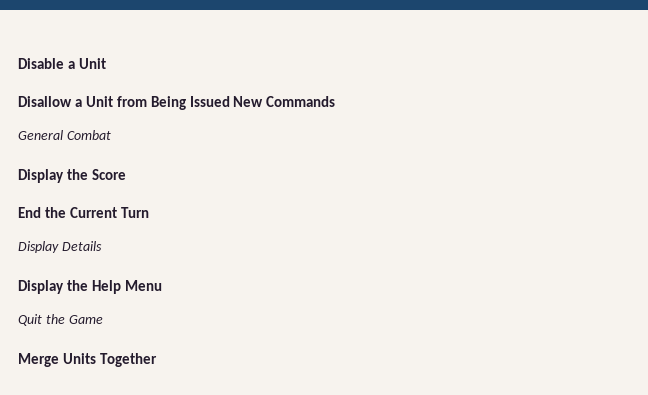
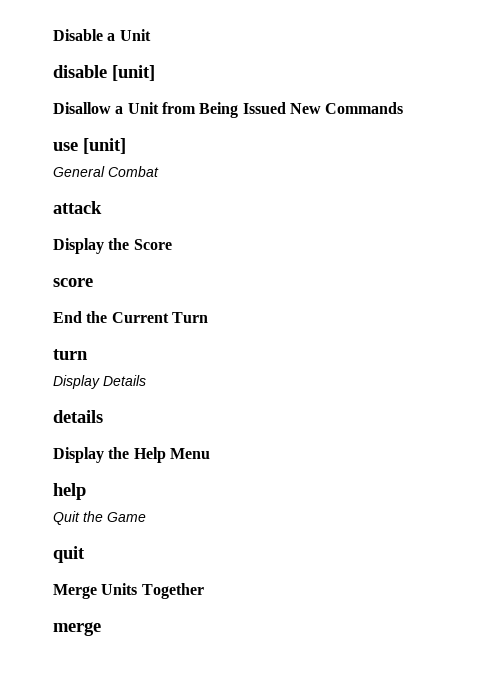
+ disable [unit]
+ use [unit]
+ attack
+ score
+ turn
+ details
+ help
+ quit
+ merge

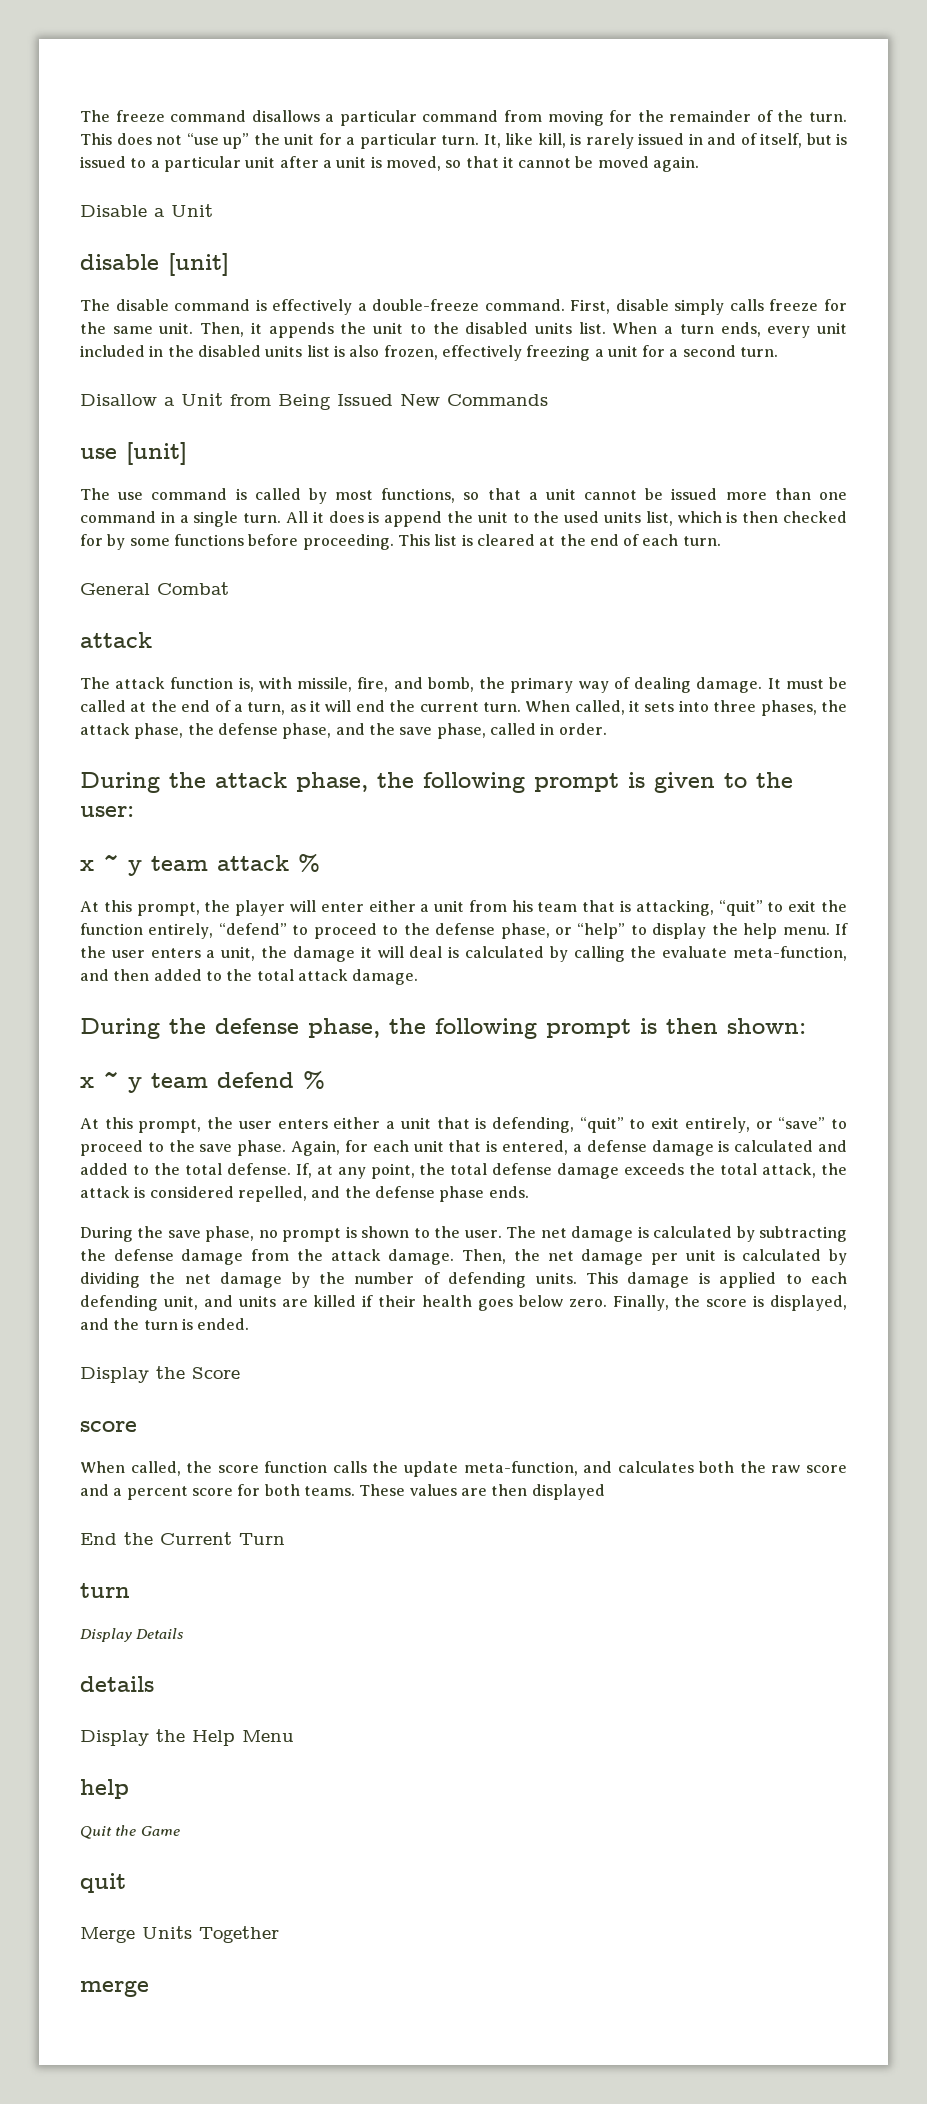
+ The freeze command disallows a particular command from moving for the remainder of the turn. This does not “use up” the unit for a particular turn. It, like kill, is rarely issued in and of itself, but is issued to a particular unit after a unit is moved, so that it cannot be moved again.
+ The disable command is effectively a double-freeze command. First, disable simply calls freeze for the same unit. Then, it appends the unit to the disabled units list. When a turn ends, every unit included in the disabled units list is also frozen, effectively freezing a unit for a second turn.
+ The use command is called by most functions, so that a unit cannot be issued more than one command in a single turn. All it does is append the unit to the used units list, which is then checked for by some functions before proceeding. This list is cleared at the end of each turn.
  General Combat
  attack
+ The attack function is, with missile, fire, and bomb, the primary way of dealing damage. It must be called at the end of a turn, as it will end the current turn. When called, it sets into three phases, the attack phase, the defense phase, and the save phase, called in order.
+ During the attack phase, the following prompt is given to the user:
+ x ~ y team attack %
+ At this prompt, the player will enter either a unit from his team that is attacking, “quit” to exit the function entirely, “defend” to proceed to the defense phase, or “help” to display the help menu. If the user enters a unit, the damage it will deal is calculated by calling the evaluate meta-function, and then added to the total attack damage.
+ During the defense phase, the following prompt is then shown:
+ x ~ y team defend %
+ At this prompt, the user enters either a unit that is defending, “quit” to exit entirely, or “save” to proceed to the save phase. Again, for each unit that is entered, a defense damage is calculated and added to the total defense. If, at any point, the total defense damage exceeds the total attack, the attack is considered repelled, and the defense phase ends.
+ During the save phase, no prompt is shown to the user. The net damage is calculated by subtracting the defense damage from the attack damage. Then, the net damage per unit is calculated by dividing the net damage by the number of defending units. This damage is applied to each defending unit, and units are killed if their health goes below zero. Finally, the score is displayed, and the turn is ended.
  Display the Score
  score
+ When called, the score function calls the update meta-function, and calculates both the raw score and a percent score for both teams. These values are then displayed

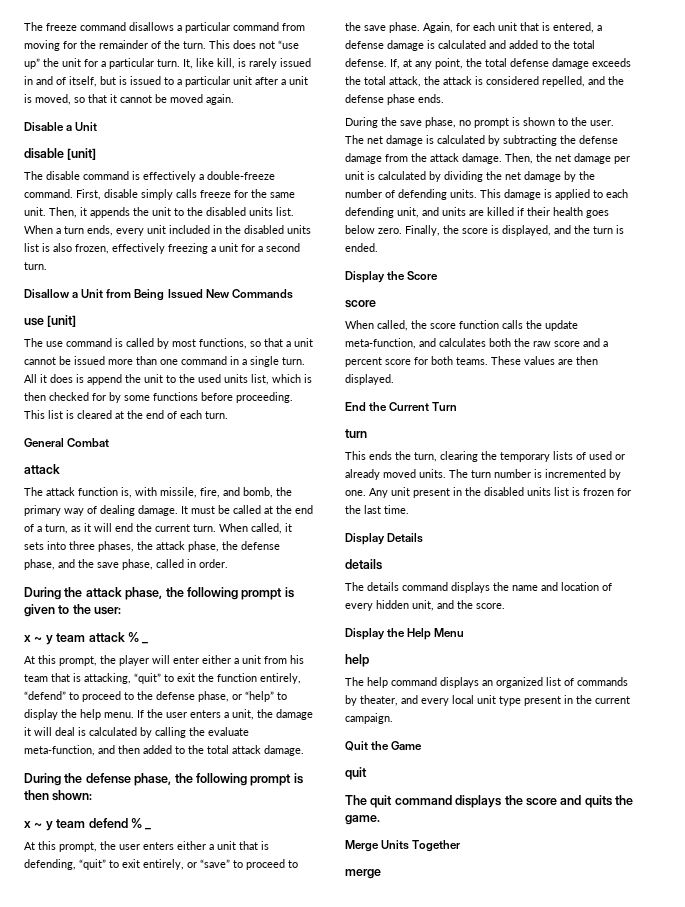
- x ~ y team attack %
+ x ~ y team attack % _
- x ~ y team defend %
+ x ~ y team defend % _
- These values are then displayed
+ These values are then displayed.
+ This ends the turn, clearing the temporary lists of used or already moved units. The turn number is incremented by one. Any unit present in the disabled units list is frozen for the last time.
  Display Details
  details
+ The details command displays the name and location of every hidden unit, and the score.
+ The help command displays an organized list of commands by theater, and every local unit type present in the current campaign.
  Quit the Game
  quit
+ The quit command displays the score and quits the game.

